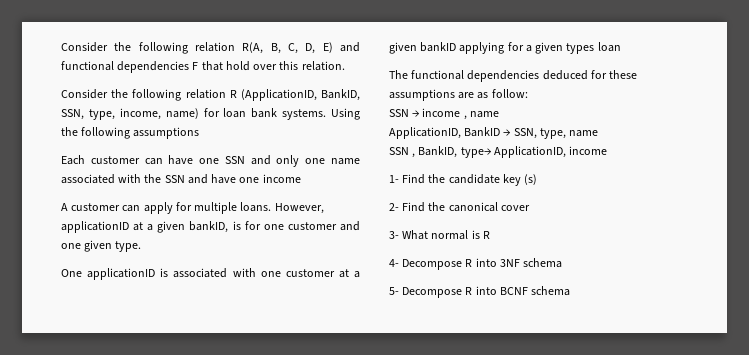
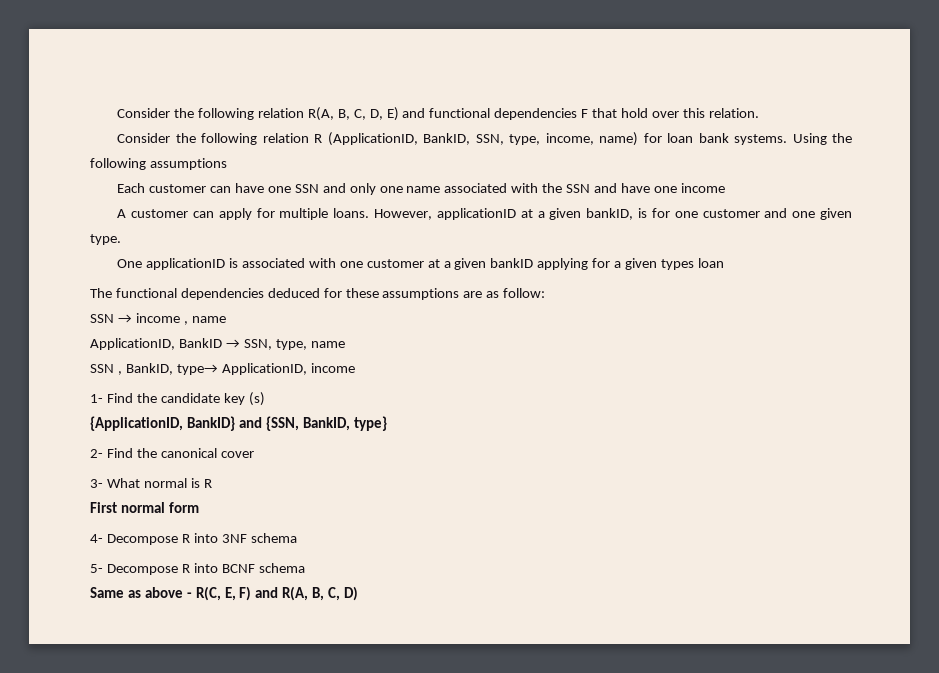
+ {ApplicationID, BankID} and {SSN, BankID, type}
+ First normal form
+ Same as above - R(C, E, F) and R(A, B, C, D)

